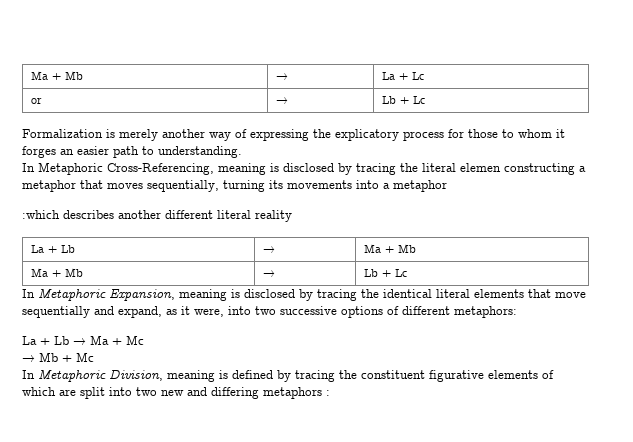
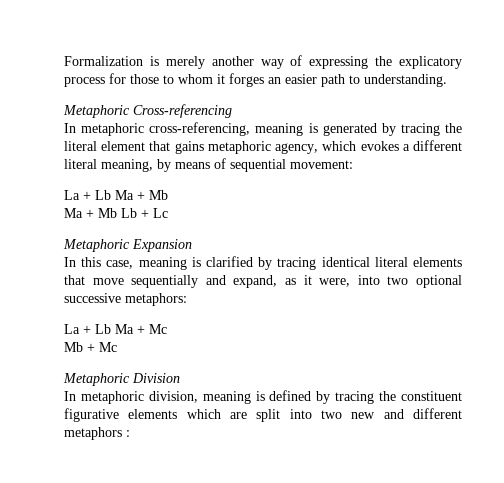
- Ma + Mb | → | La + Lc
- or | → | Lb + Lc
- In Metaphoric Cross-Referencing, meaning is disclosed by tracing the literal elemen constructing a metaphor that moves sequentially, turning its movements into a metaphor
- :which describes another different literal reality
- La + Lb | → | Ma + Mb
- Ma + Mb | → | Lb + Lc
- In Metaphoric Expansion, meaning is disclosed by tracing the identical literal elements that move sequentially and expand, as it were, into two successive options of different metaphors:
+ Metaphoric Cross-referencing
+ In metaphoric cross-referencing, meaning is generated by tracing the literal element that gains metaphoric agency, which evokes a different literal meaning, by means of sequential movement:
+ La + Lb Ma + Mb
+ Ma + Mb Lb + Lc
+ Metaphoric Expansion
+ In this case, meaning is clarified by tracing identical literal elements that move sequentially and expand, as it were, into two optional successive metaphors:
- La + Lb → Ma + Mc
+ La + Lb Ma + Mc
- → Mb + Mc
+ Mb + Mc
- In Metaphoric Division, meaning is defined by tracing the constituent figurative elements of which are split into two new and differing metaphors :
+ Metaphoric Division
+ In metaphoric division, meaning is defined by tracing the constituent figurative elements which are split into two new and different metaphors :

